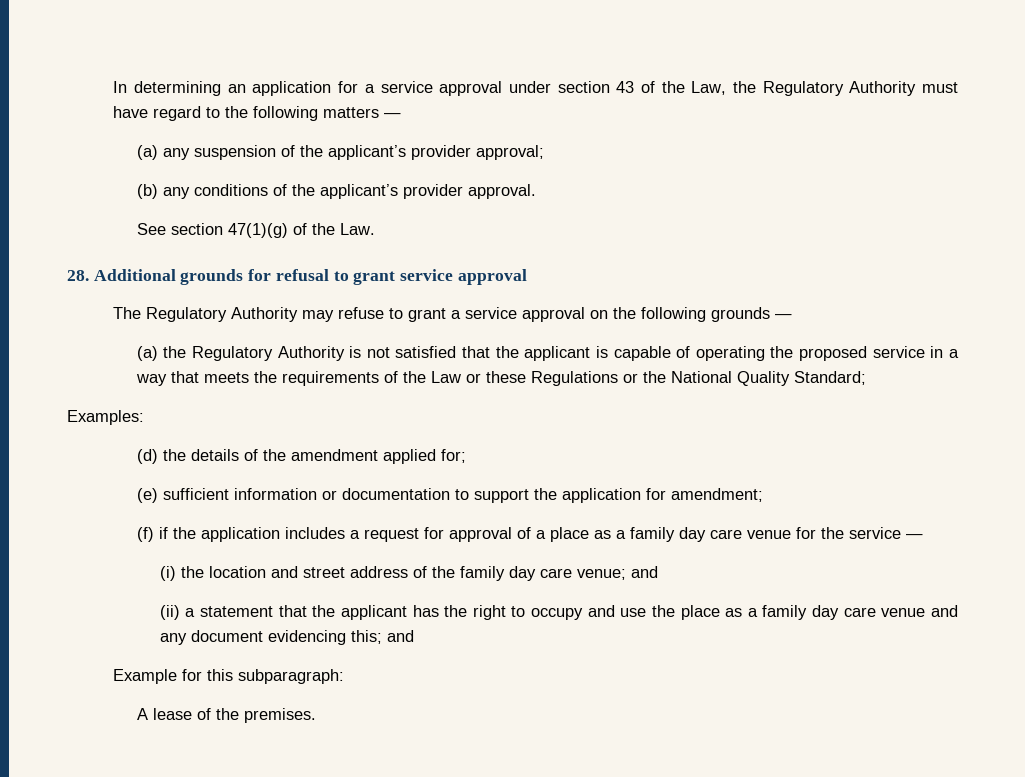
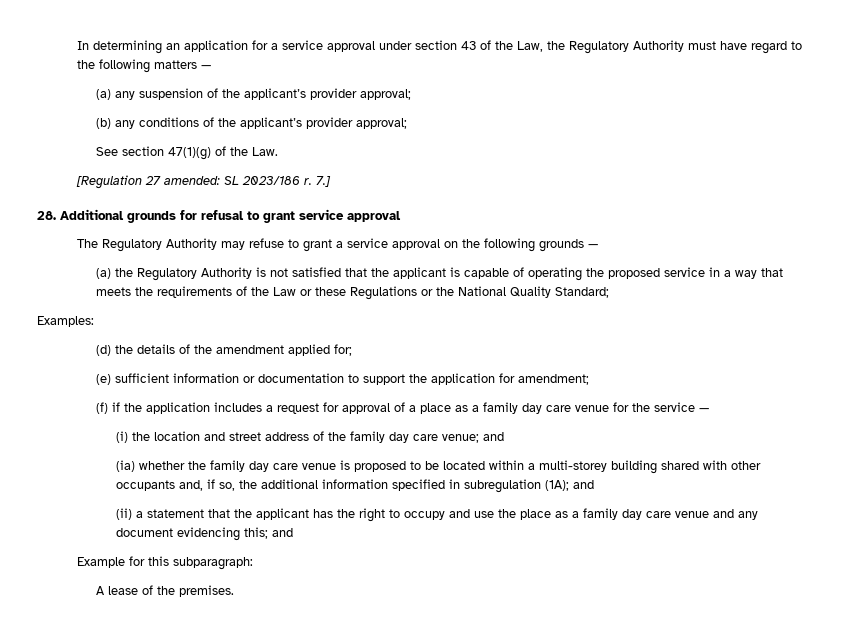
- (b) any conditions of the applicant’s provider approval.
+ (b) any conditions of the applicant’s provider approval;
+ [Regulation 27 amended: SL 2023/186 r. 7.]
+ (ia) whether the family day care venue is proposed to be located within a multi-storey building shared with other occupants and, if so, the additional information specified in subregulation (1A); and

